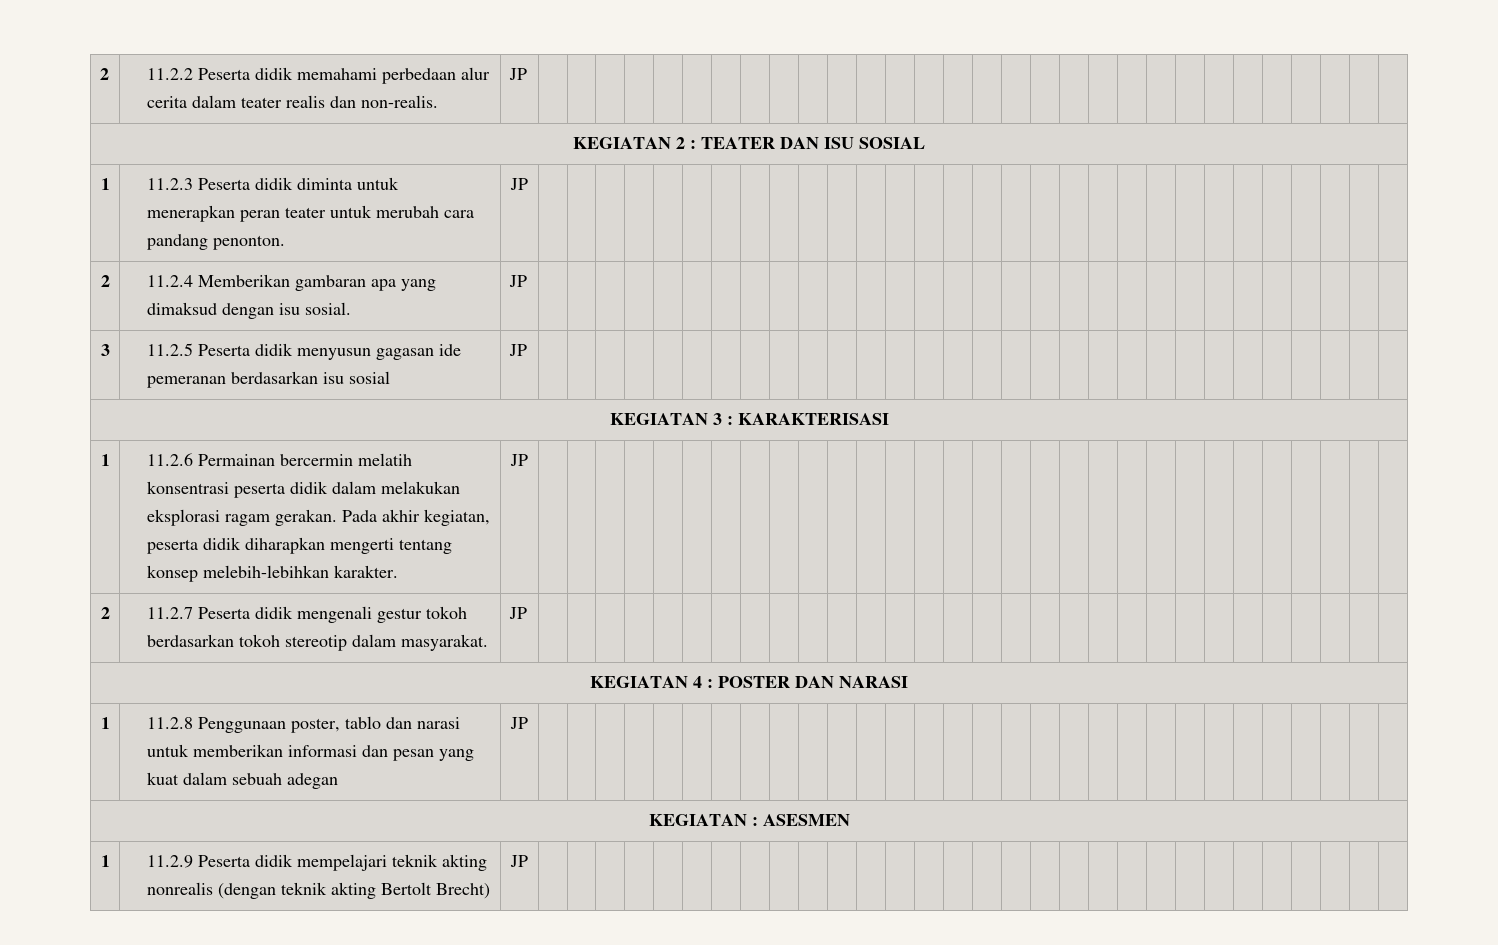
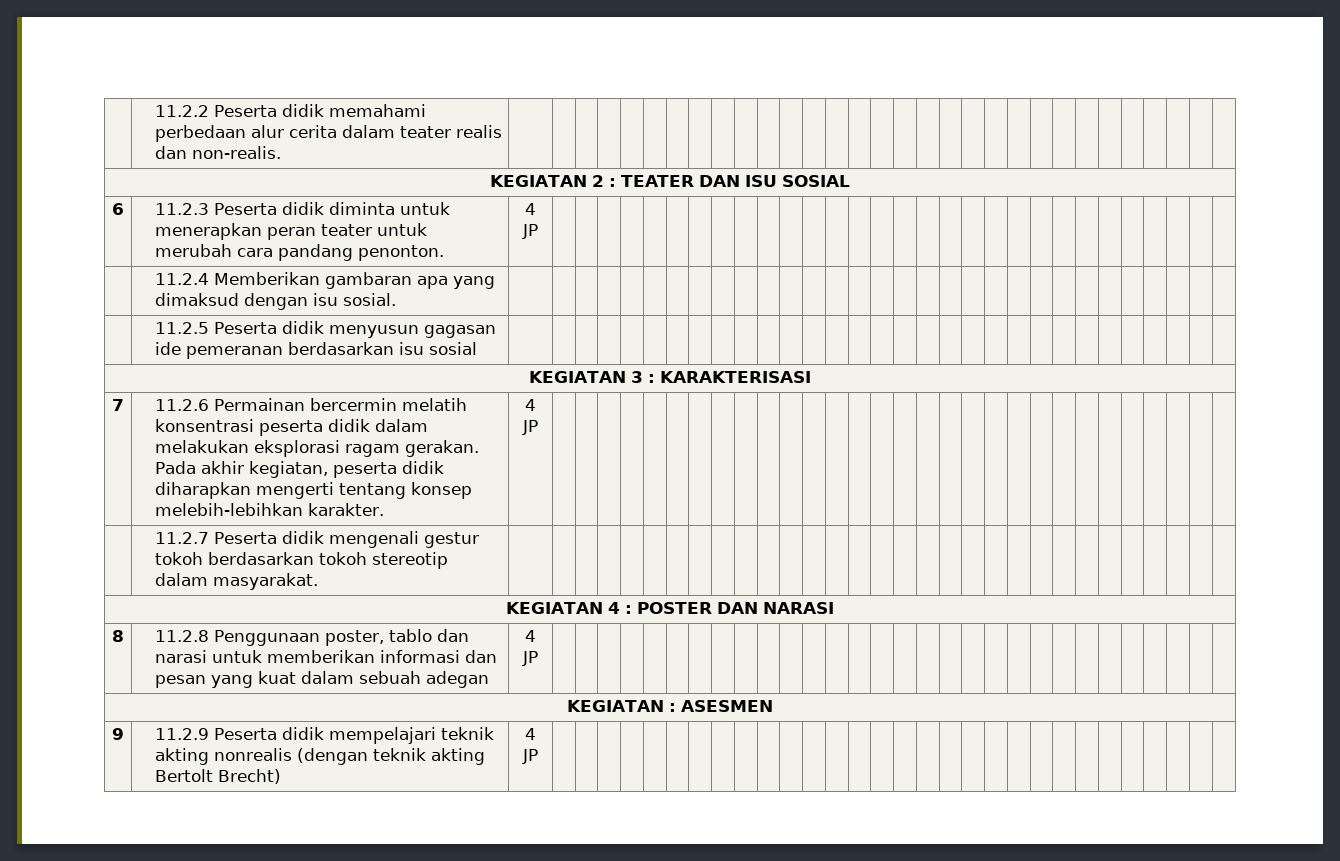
- 2 | 11.2.2 Peserta didik memahami perbedaan alur cerita dalam teater realis dan non-realis. | JP | | | | | | | | | | | | | | | | | | | | | | | | | | | | | |
+ | 11.2.2 Peserta didik memahami perbedaan alur cerita dalam teater realis dan non-realis. | | | | | | | | | | | | | | | | | | | | | | | | | | | | | | |
- 1 | 11.2.3 Peserta didik diminta untuk menerapkan peran teater untuk merubah cara pandang penonton. | JP | | | | | | | | | | | | | | | | | | | | | | | | | | | | | |
- 2 | 11.2.4 Memberikan gambaran apa yang dimaksud dengan isu sosial. | JP | | | | | | | | | | | | | | | | | | | | | | | | | | | | | |
- 3 | 11.2.5 Peserta didik menyusun gagasan ide pemeranan berdasarkan isu sosial | JP | | | | | | | | | | | | | | | | | | | | | | | | | | | | | |
+ 6 | 11.2.3 Peserta didik diminta untuk menerapkan peran teater untuk merubah cara pandang penonton. | 4 JP | | | | | | | | | | | | | | | | | | | | | | | | | | | | | |
+ | 11.2.4 Memberikan gambaran apa yang dimaksud dengan isu sosial. | | | | | | | | | | | | | | | | | | | | | | | | | | | | | | |
+ | 11.2.5 Peserta didik menyusun gagasan ide pemeranan berdasarkan isu sosial | | | | | | | | | | | | | | | | | | | | | | | | | | | | | | |
- 1 | 11.2.6 Permainan bercermin melatih konsentrasi peserta didik dalam melakukan eksplorasi ragam gerakan. Pada akhir kegiatan, peserta didik diharapkan mengerti tentang konsep melebih-lebihkan karakter. | JP | | | | | | | | | | | | | | | | | | | | | | | | | | | | | |
- 2 | 11.2.7 Peserta didik mengenali gestur tokoh berdasarkan tokoh stereotip dalam masyarakat. | JP | | | | | | | | | | | | | | | | | | | | | | | | | | | | | |
+ 7 | 11.2.6 Permainan bercermin melatih konsentrasi peserta didik dalam melakukan eksplorasi ragam gerakan. Pada akhir kegiatan, peserta didik diharapkan mengerti tentang konsep melebih-lebihkan karakter. | 4 JP | | | | | | | | | | | | | | | | | | | | | | | | | | | | | |
+ | 11.2.7 Peserta didik mengenali gestur tokoh berdasarkan tokoh stereotip dalam masyarakat. | | | | | | | | | | | | | | | | | | | | | | | | | | | | | | |
- 1 | 11.2.8 Penggunaan poster, tablo dan narasi untuk memberikan informasi dan pesan yang kuat dalam sebuah adegan | JP | | | | | | | | | | | | | | | | | | | | | | | | | | | | | |
+ 8 | 11.2.8 Penggunaan poster, tablo dan narasi untuk memberikan informasi dan pesan yang kuat dalam sebuah adegan | 4 JP | | | | | | | | | | | | | | | | | | | | | | | | | | | | | |
- 1 | 11.2.9 Peserta didik mempelajari teknik akting nonrealis (dengan teknik akting Bertolt Brecht) | JP | | | | | | | | | | | | | | | | | | | | | | | | | | | | | |
+ 9 | 11.2.9 Peserta didik mempelajari teknik akting nonrealis (dengan teknik akting Bertolt Brecht) | 4 JP | | | | | | | | | | | | | | | | | | | | | | | | | | | | | |

